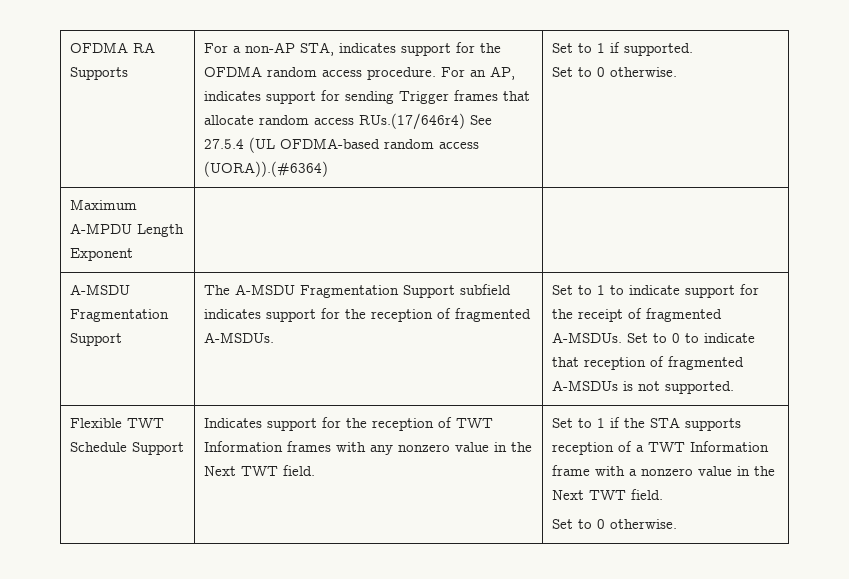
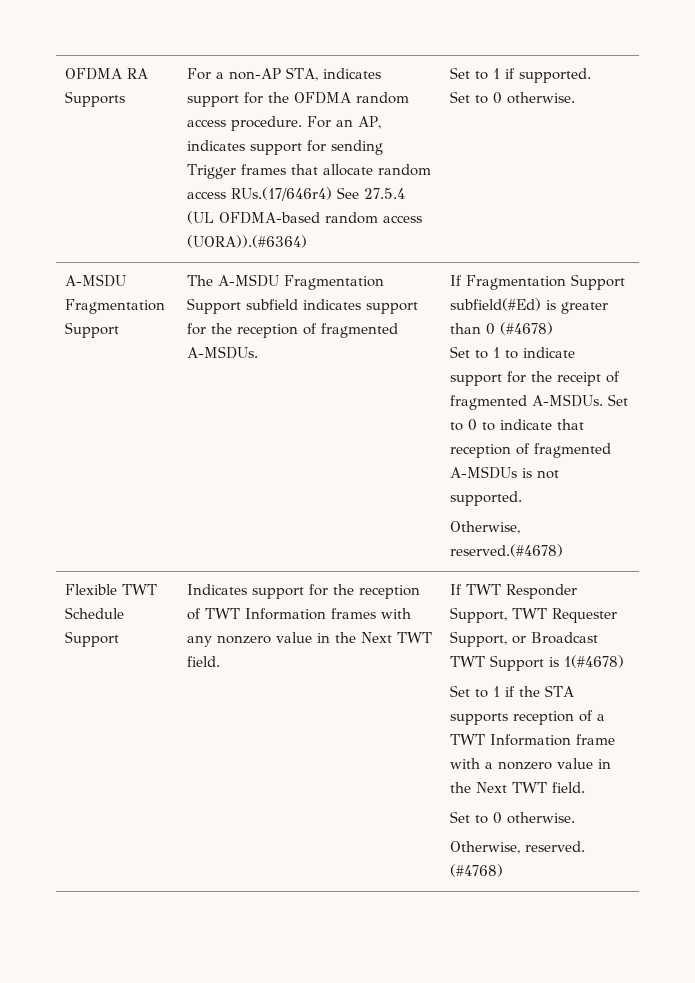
- Maximum A-MPDU Length Exponent | |
+ If Fragmentation Support subfield(#Ed) is greater than 0 (#4678)
+ Otherwise, reserved.(#4678)
+ If TWT Responder Support, TWT Requester Support, or Broadcast TWT Support is 1(#4678)
+ Otherwise, reserved. (#4768)

